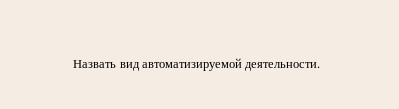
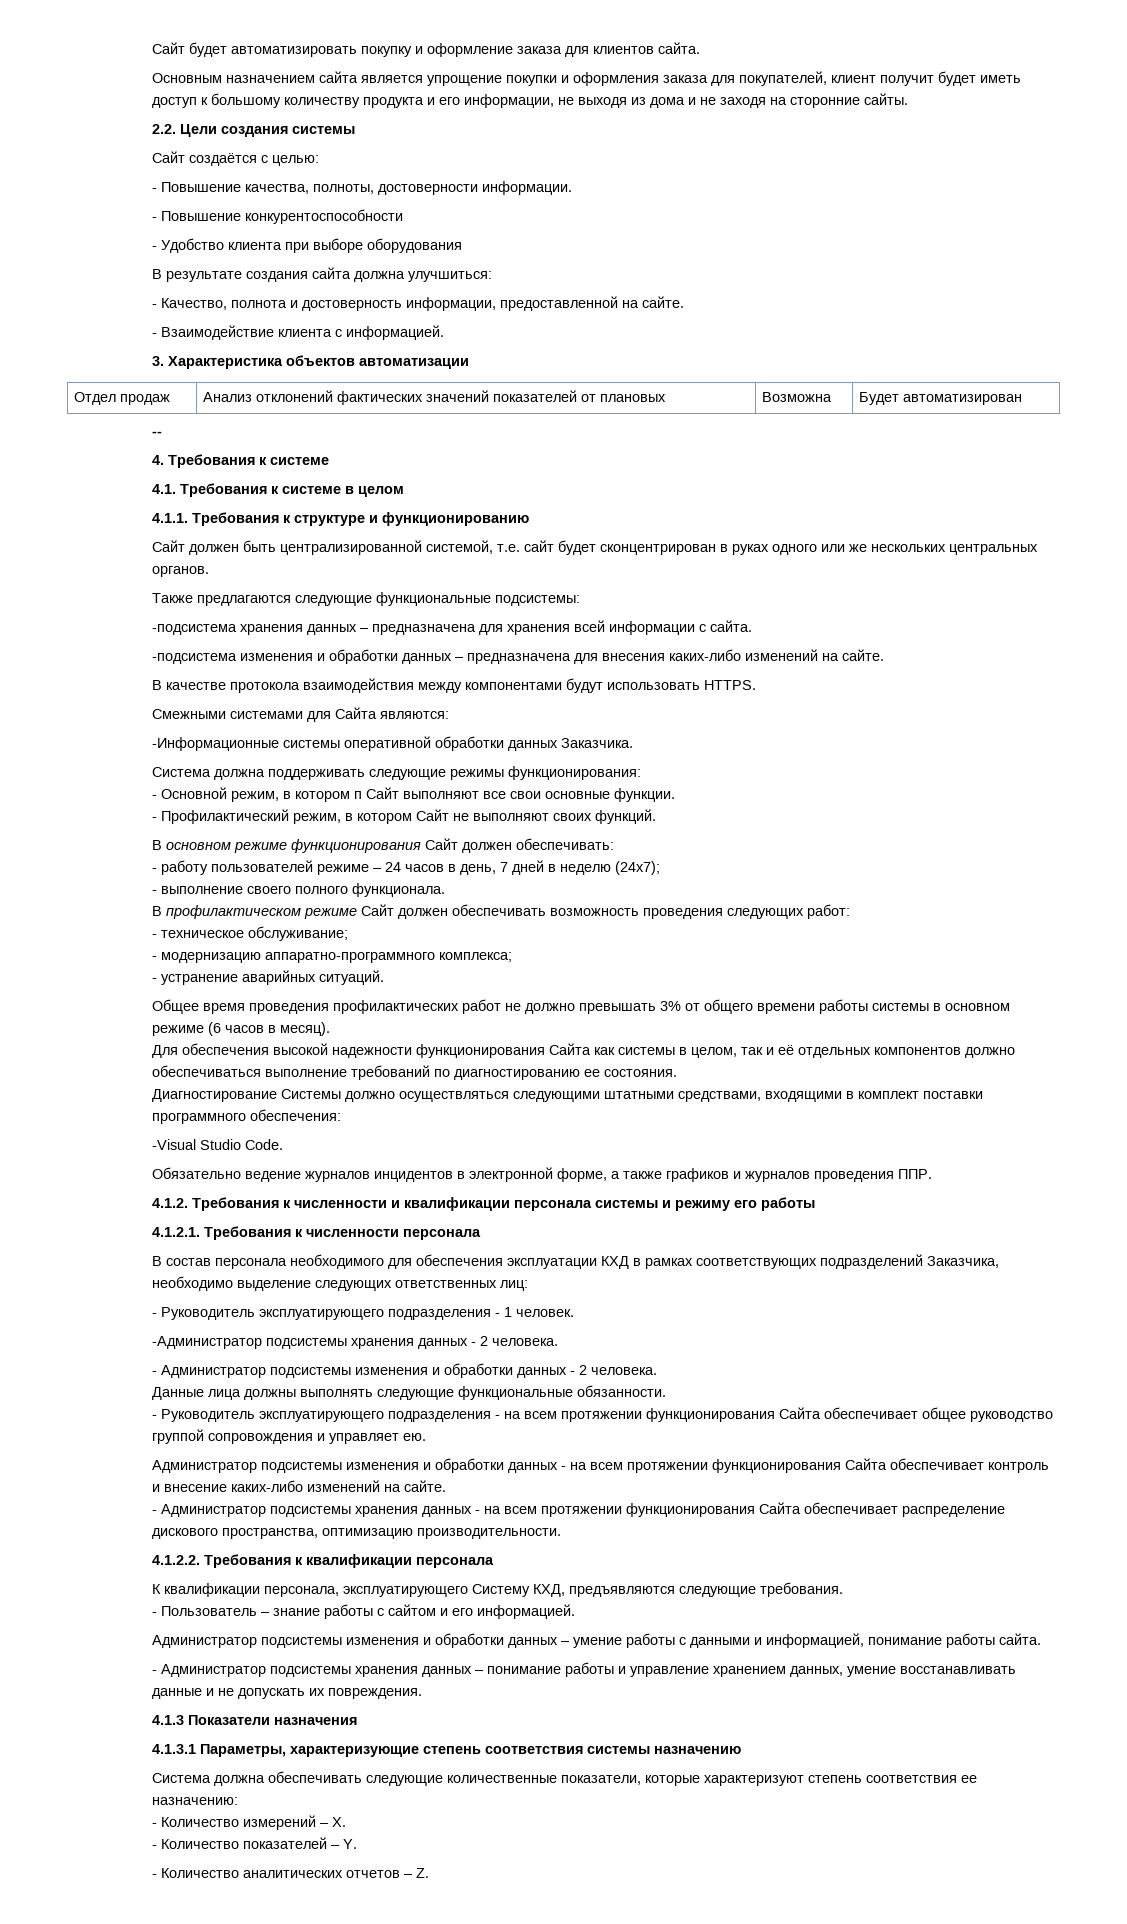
- Назвать вид автоматизируемой деятельности.
+ Сайт будет автоматизировать покупку и оформление заказа для клиентов сайта.
+ Основным назначением сайта является упрощение покупки и оформления заказа для покупателей, клиент получит будет иметь доступ к большому количеству продукта и его информации, не выходя из дома и не заходя на сторонние сайты.
+ 2.2. Цели создания системы
+ Сайт создаётся с целью:
+ - Повышение качества, полноты, достоверности информации.
+ - Повышение конкурентоспособности
+ - Удобство клиента при выборе оборудования
+ В результате создания сайта должна улучшиться:
+ - Качество, полнота и достоверность информации, предоставленной на сайте.
+ - Взаимодействие клиента с информацией.
+ 3. Характеристика объектов автоматизации
+ Отдел продаж | Анализ отклонений фактических значений показателей от плановых | Возможна | Будет автоматизирован
+ --
+ 4. Требования к системе
+ 4.1. Требования к системе в целом
+ 4.1.1. Требования к структуре и функционированию
+ Сайт должен быть централизированной системой, т.е. сайт будет сконцентрирован в руках одного или же нескольких центральных органов.
+ Также предлагаются следующие функциональные подсистемы:
+ -подсистема хранения данных – предназначена для хранения всей информации c сайта.
+ -подсистема изменения и обработки данных – предназначена для внесения каких-либо изменений на сайте.
+ В качестве протокола взаимодействия между компонентами будут использовать HTTPS.
+ Смежными системами для Сайта являются:
+ -Информационные системы оперативной обработки данных Заказчика.
+ Система должна поддерживать следующие режимы функционирования:
+ - Основной режим, в котором п Сайт выполняют все свои основные функции.
+ - Профилактический режим, в котором Сайт не выполняют своих функций.
+ В основном режиме функционирования Сайт должен обеспечивать:
+ - работу пользователей режиме – 24 часов в день, 7 дней в неделю (24х7);
+ - выполнение своего полного функционала.
+ В профилактическом режиме Сайт должен обеспечивать возможность проведения следующих работ:
+ - техническое обслуживание;
+ - модернизацию аппаратно-программного комплекса;
+ - устранение аварийных ситуаций.
+ Общее время проведения профилактических работ не должно превышать 3% от общего времени работы системы в основном режиме (6 часов в месяц).
+ Для обеспечения высокой надежности функционирования Сайта как системы в целом, так и её отдельных компонентов должно обеспечиваться выполнение требований по диагностированию ее состояния.
+ Диагностирование Системы должно осуществляться следующими штатными средствами, входящими в комплект поставки программного обеспечения:
+ -Visual Studio Code.
+ Обязательно ведение журналов инцидентов в электронной форме, а также графиков и журналов проведения ППР.
+ 4.1.2. Требования к численности и квалификации персонала системы и режиму его работы
+ 4.1.2.1. Требования к численности персонала
+ В состав персонала необходимого для обеспечения эксплуатации КХД в рамках соответствующих подразделений Заказчика, необходимо выделение следующих ответственных лиц:
+ - Руководитель эксплуатирующего подразделения - 1 человек.
+ -Администратор подсистемы хранения данных - 2 человека.
+ - Администратор подсистемы изменения и обработки данных - 2 человека.
+ Данные лица должны выполнять следующие функциональные обязанности.
+ - Руководитель эксплуатирующего подразделения - на всем протяжении функционирования Сайта обеспечивает общее руководство группой сопровождения и управляет ею.
+ Администратор подсистемы изменения и обработки данных - на всем протяжении функционирования Сайта обеспечивает контроль и внесение каких-либо изменений на сайте.
+ - Администратор подсистемы хранения данных - на всем протяжении функционирования Сайта обеспечивает распределение дискового пространства, оптимизацию производительности.
+ 4.1.2.2. Требования к квалификации персонала
+ К квалификации персонала, эксплуатирующего Систему КХД, предъявляются следующие требования.
+ - Пользователь – знание работы с сайтом и его информацией.
+ Администратор подсистемы изменения и обработки данных – умение работы с данными и информацией, понимание работы сайта.
+ - Администратор подсистемы хранения данных – понимание работы и управление хранением данных, умение восстанавливать данные и не допускать их повреждения.
+ 4.1.3 Показатели назначения
+ 4.1.3.1 Параметры, характеризующие степень соответствия системы назначению
+ Система должна обеспечивать следующие количественные показатели, которые характеризуют степень соответствия ее назначению:
+ - Количество измерений – X.
+ - Количество показателей – Y.
+ - Количество аналитических отчетов – Z.

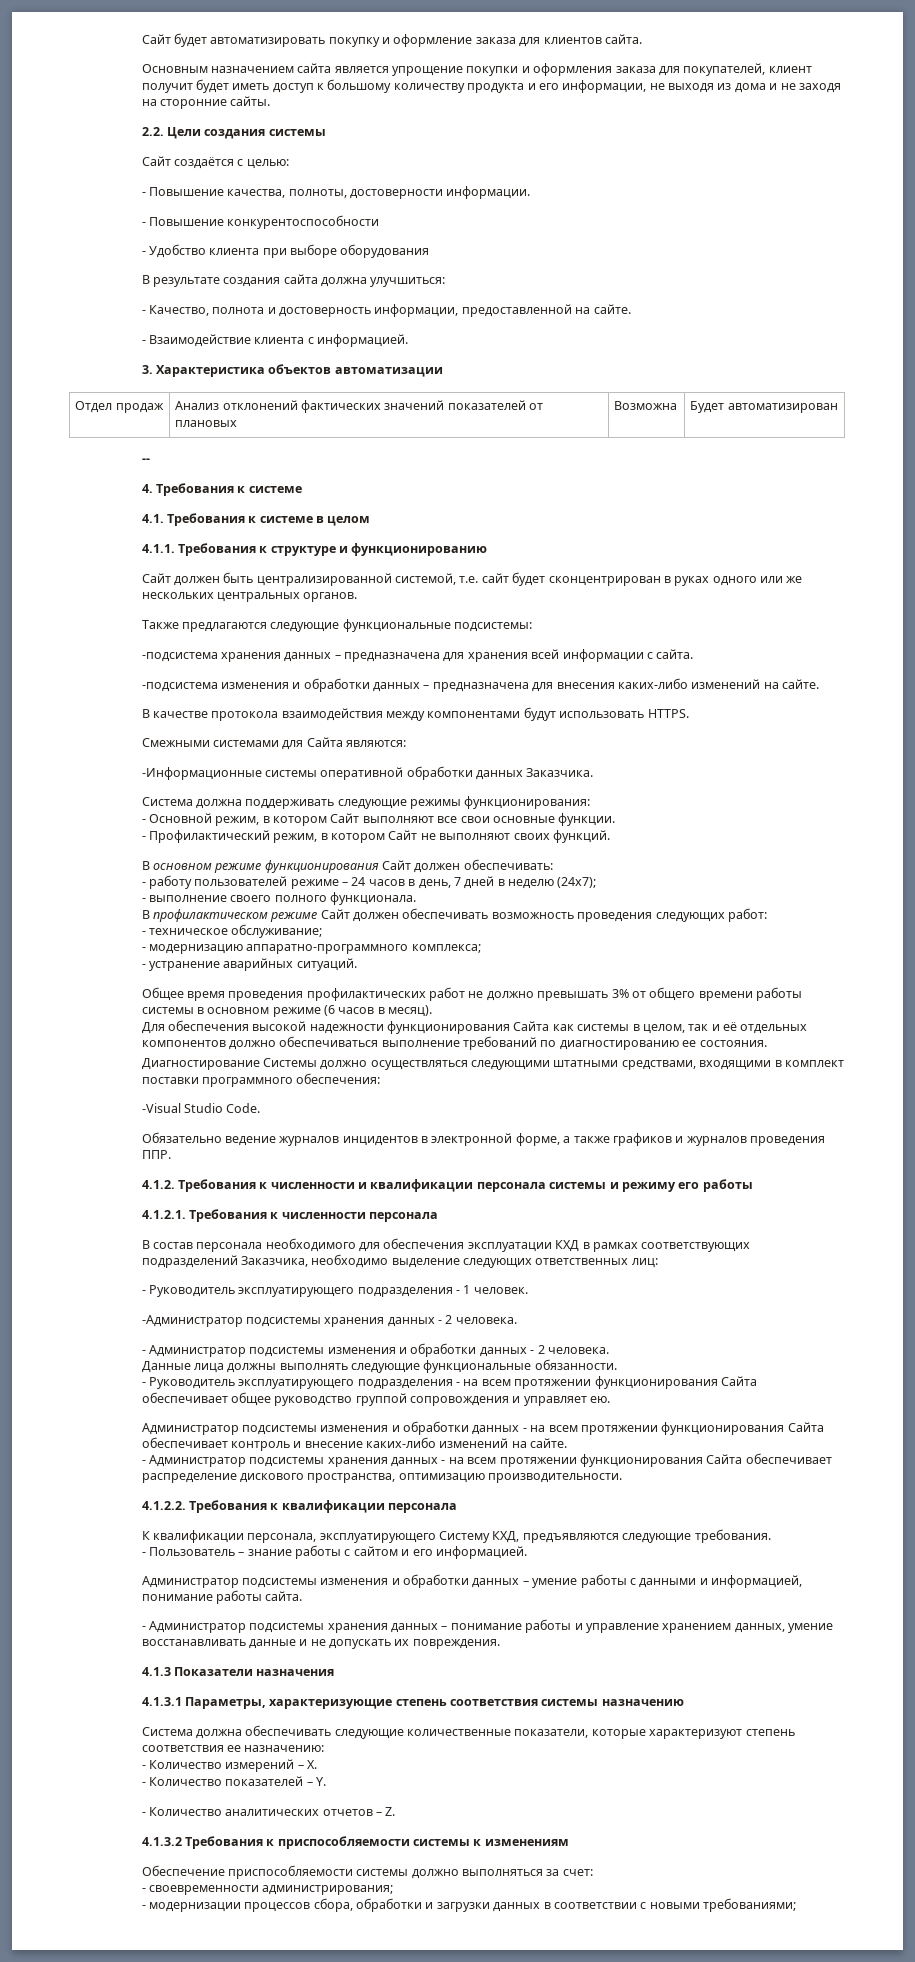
- - Основной режим, в котором п Сайт выполняют все свои основные функции.
+ - Основной режим, в котором Сайт выполняют все свои основные функции.
+ 4.1.3.2 Требования к приспособляемости системы к изменениям
+ Обеспечение приспособляемости системы должно выполняться за счет:
+ - своевременности администрирования;
+ - модернизации процессов сбора, обработки и загрузки данных в соответствии с новыми требованиями;

